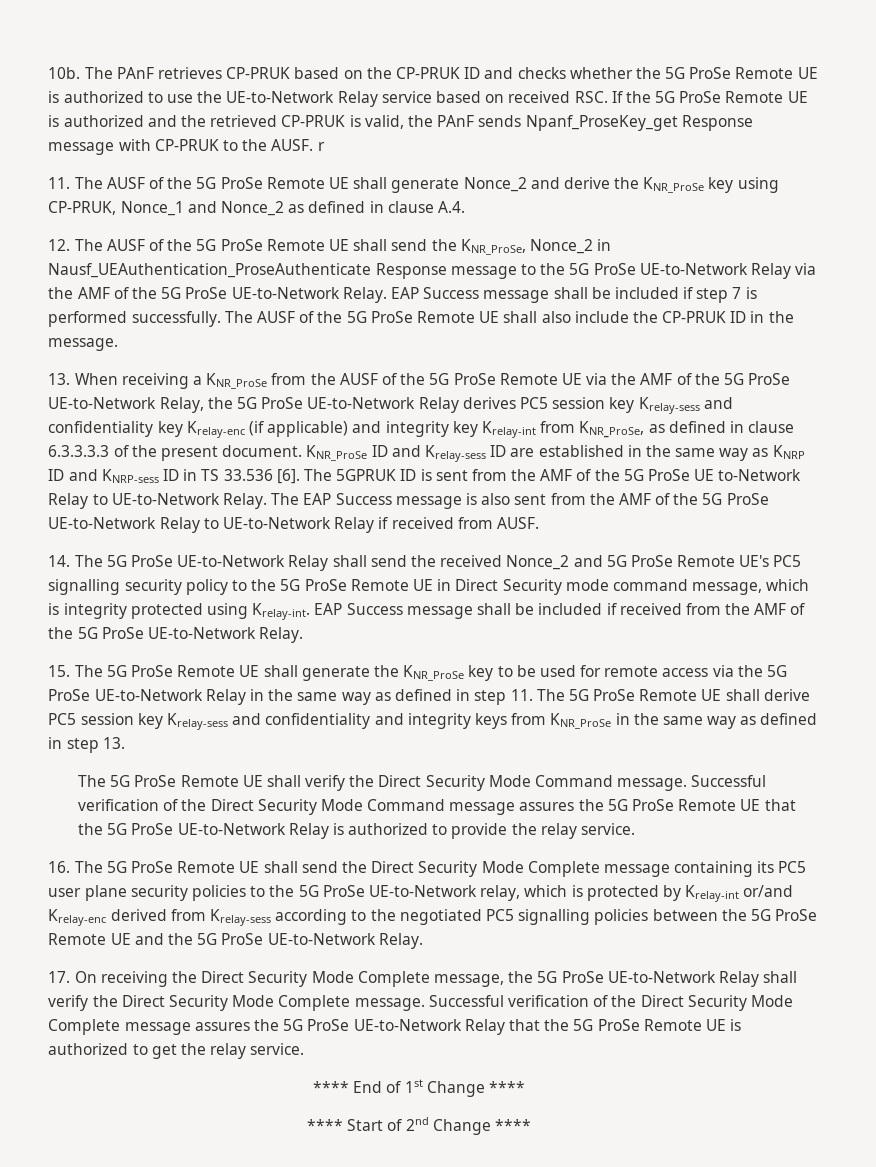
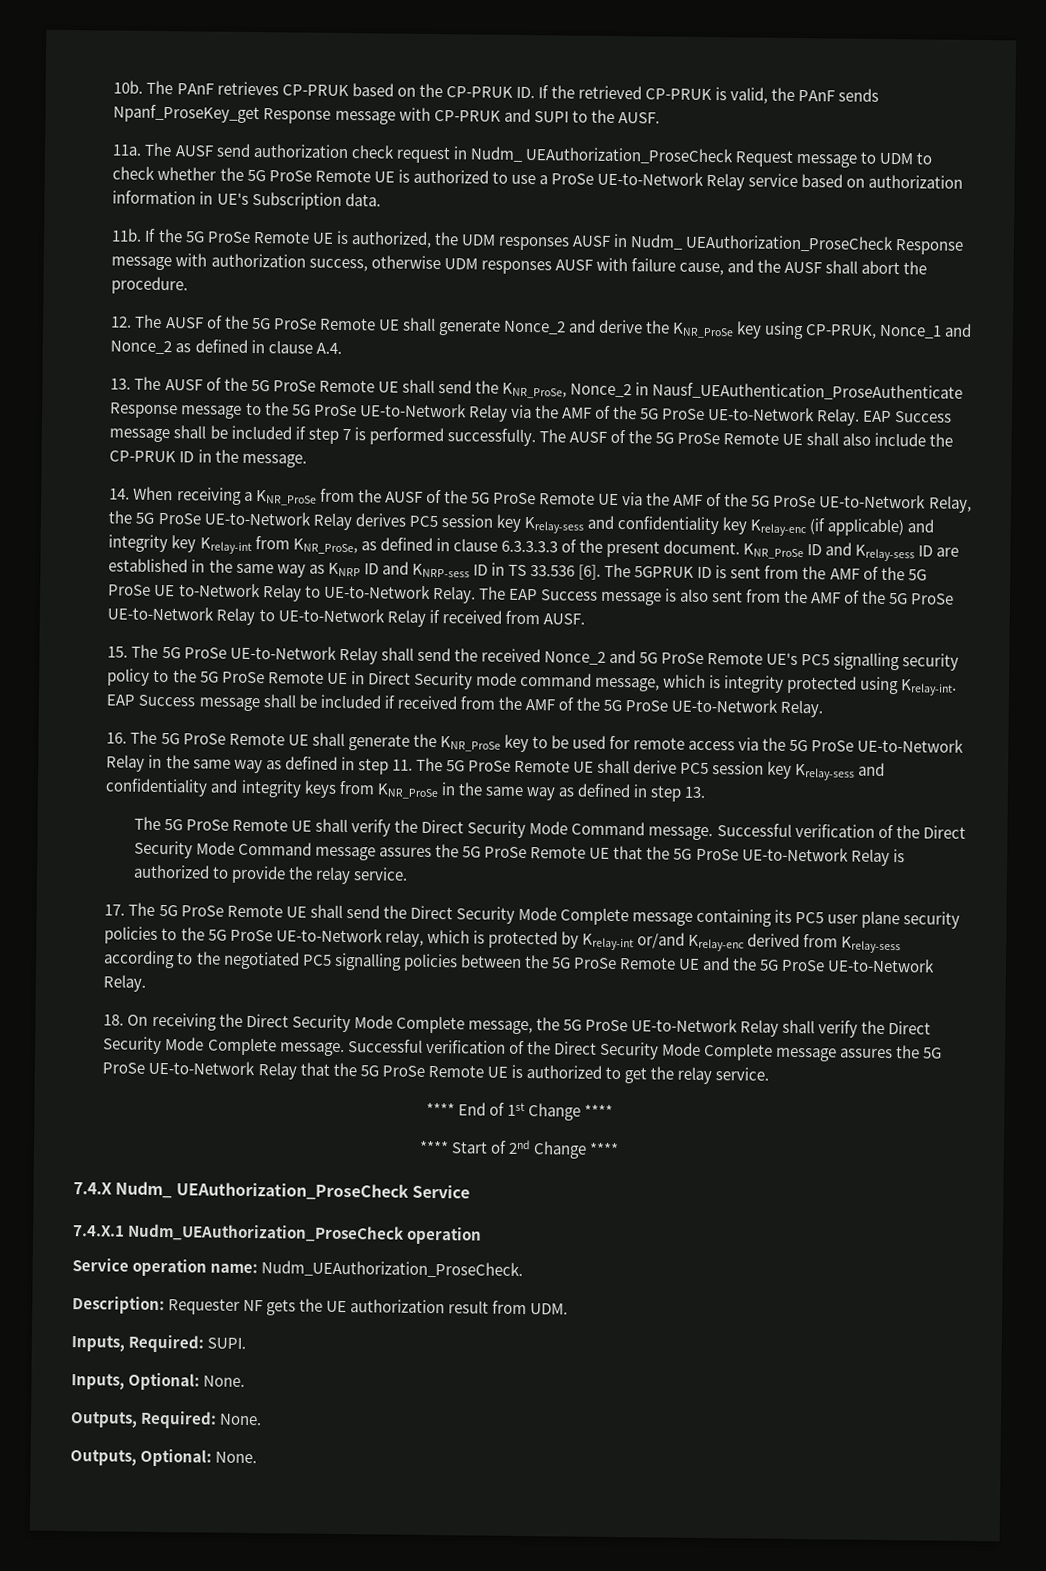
- The PAnF retrieves CP-PRUK based on the CP-PRUK ID and checks whether the 5G ProSe Remote UE is authorized to use the UE-to-Network Relay service based on received RSC. If the 5G ProSe Remote UE is authorized and the retrieved CP-PRUK is valid, the PAnF sends Npanf_ProseKey_get Response message with CP-PRUK to the AUSF. r
- 11. The AUSF of the 5G ProSe Remote UE shall generate Nonce_2 and derive the KNR_ProSe key using CP-PRUK, Nonce_1 and Nonce_2 as defined in clause A.4.
+ The PAnF retrieves CP-PRUK based on the CP-PRUK ID. If the retrieved CP-PRUK is valid, the PAnF sends Npanf_ProseKey_get Response message with CP-PRUK and SUPI to the AUSF.
+ 11a. The AUSF send authorization check request in Nudm_ UEAuthorization_ProseCheck Request message to UDM to check whether the 5G ProSe Remote UE is authorized to use a ProSe UE-to-Network Relay service based on authorization information in UE's Subscription data.
+ 11b. If the 5G ProSe Remote UE is authorized, the UDM responses AUSF in Nudm_ UEAuthorization_ProseCheck Response message with authorization success, otherwise UDM responses AUSF with failure cause, and the AUSF shall abort the procedure.
+ 12. The AUSF of the 5G ProSe Remote UE shall generate Nonce_2 and derive the KNR_ProSe key using CP-PRUK, Nonce_1 and Nonce_2 as defined in clause A.4.
- 12. The AUSF of the 5G ProSe Remote UE shall send the KNR_ProSe, Nonce_2 in Nausf_UEAuthentication_ProseAuthenticate Response message to the 5G ProSe UE-to-Network Relay via the AMF of the 5G ProSe UE-to-Network Relay.
+ 13. The AUSF of the 5G ProSe Remote UE shall send the KNR_ProSe, Nonce_2 in Nausf_UEAuthentication_ProseAuthenticate Response message to the 5G ProSe UE-to-Network Relay via the AMF of the 5G ProSe UE-to-Network Relay.
- 13. When receiving a KNR_ProSe from the AUSF of the 5G ProSe Remote UE via the AMF of the 5G ProSe UE-to-Network Relay, the 5G ProSe UE-to-Network Relay derives PC5 session key Krelay-sess and confidentiality key Krelay-enc (if applicable) and integrity key Krelay-int from KNR_ProSe, as defined in clause 6.3.3.3.3 of the present document.
+ 14. When receiving a KNR_ProSe from the AUSF of the 5G ProSe Remote UE via the AMF of the 5G ProSe UE-to-Network Relay, the 5G ProSe UE-to-Network Relay derives PC5 session key Krelay-sess and confidentiality key Krelay-enc (if applicable) and integrity key Krelay-int from KNR_ProSe, as defined in clause 6.3.3.3.3 of the present document.
- 14. The 5G ProSe UE-to-Network Relay shall send the received Nonce_2 and 5G ProSe Remote UE's PC5 signalling security policy to the 5G ProSe Remote UE in Direct Security mode command message, which is integrity protected using Krelay-int.
+ 15. The 5G ProSe UE-to-Network Relay shall send the received Nonce_2 and 5G ProSe Remote UE's PC5 signalling security policy to the 5G ProSe Remote UE in Direct Security mode command message, which is integrity protected using Krelay-int.
- 15. The 5G ProSe Remote UE shall generate the KNR_ProSe key to be used for remote access via the 5G ProSe UE-to-Network Relay in the same way as defined in step 11. The 5G ProSe Remote UE shall derive PC5 session key Krelay-sess and confidentiality and integrity keys from KNR_ProSe in the same way as defined in step 13.
+ 16. The 5G ProSe Remote UE shall generate the KNR_ProSe key to be used for remote access via the 5G ProSe UE-to-Network Relay in the same way as defined in step 11. The 5G ProSe Remote UE shall derive PC5 session key Krelay-sess and confidentiality and integrity keys from KNR_ProSe in the same way as defined in step 13.
- 16. The 5G ProSe Remote UE shall send the Direct Security Mode Complete message containing its PC5 user plane security policies to the 5G ProSe UE-to-Network relay, which is protected by Krelay-int or/and Krelay-enc derived from Krelay-sess according to the negotiated PC5 signalling policies between the 5G ProSe Remote UE and the 5G ProSe UE-to-Network Relay.
+ 17. The 5G ProSe Remote UE shall send the Direct Security Mode Complete message containing its PC5 user plane security policies to the 5G ProSe UE-to-Network relay, which is protected by Krelay-int or/and Krelay-enc derived from Krelay-sess according to the negotiated PC5 signalling policies between the 5G ProSe Remote UE and the 5G ProSe UE-to-Network Relay.
- 17. On receiving the Direct Security Mode Complete message, the 5G ProSe UE-to-Network Relay shall verify the Direct Security Mode Complete message.
+ 18. On receiving the Direct Security Mode Complete message, the 5G ProSe UE-to-Network Relay shall verify the Direct Security Mode Complete message.
+ 7.4.X Nudm_ UEAuthorization_ProseCheck Service
+ 7.4.X.1 Nudm_UEAuthorization_ProseCheck operation
+ Service operation name: Nudm_UEAuthorization_ProseCheck.
+ Description: Requester NF gets the UE authorization result from UDM.
+ Inputs, Required: SUPI.
+ Inputs, Optional: None.
+ Outputs, Required: None.
+ Outputs, Optional: None.

